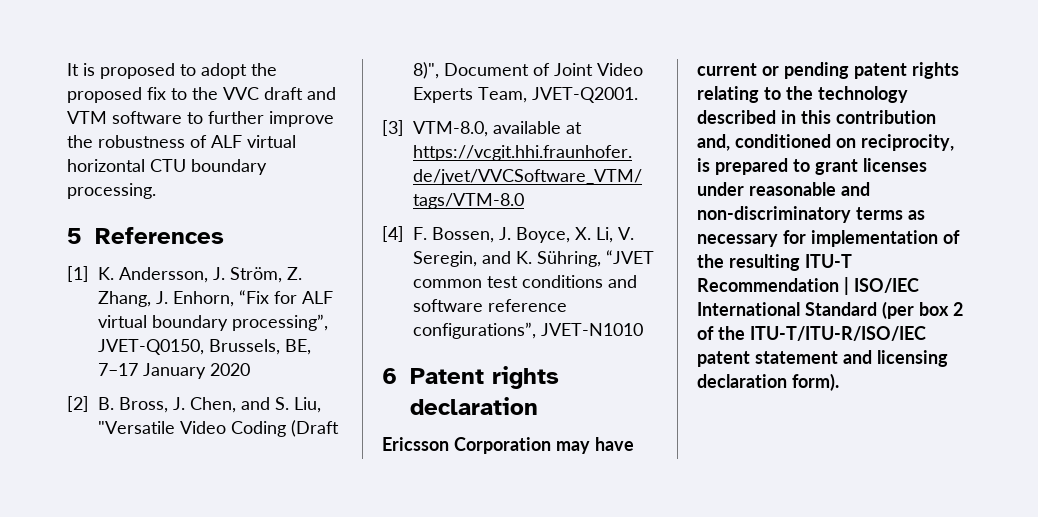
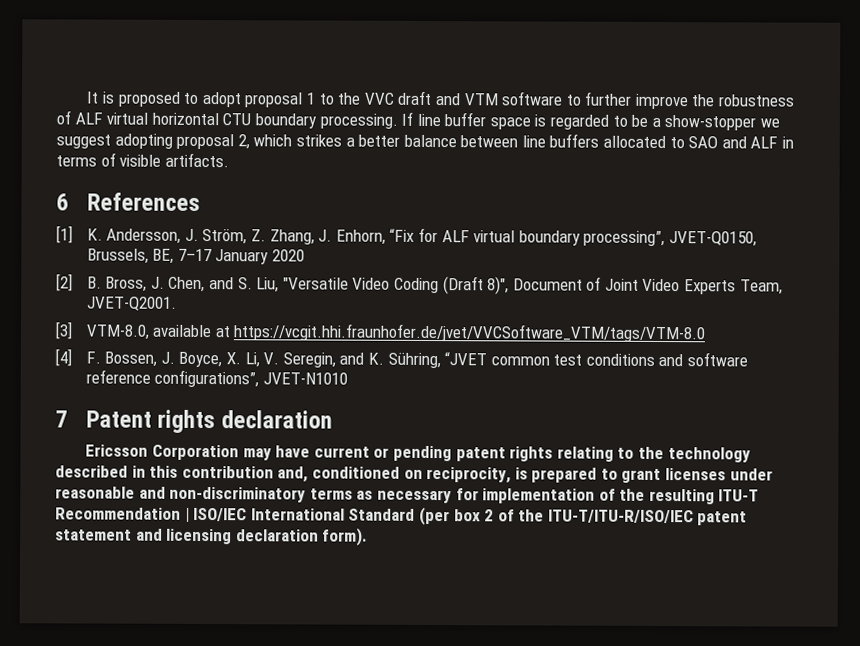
- It is proposed to adopt the proposed fix to the VVC draft and VTM software to further improve the robustness of ALF virtual horizontal CTU boundary processing.
- 5 References
+ It is proposed to adopt proposal 1 to the VVC draft and VTM software to further improve the robustness of ALF virtual horizontal CTU boundary processing. If line buffer space is regarded to be a show-stopper we suggest adopting proposal 2, which strikes a better balance between line buffers allocated to SAO and ALF in terms of visible artifacts.
+ 6 References
- 6 Patent rights declaration
+ 7 Patent rights declaration

